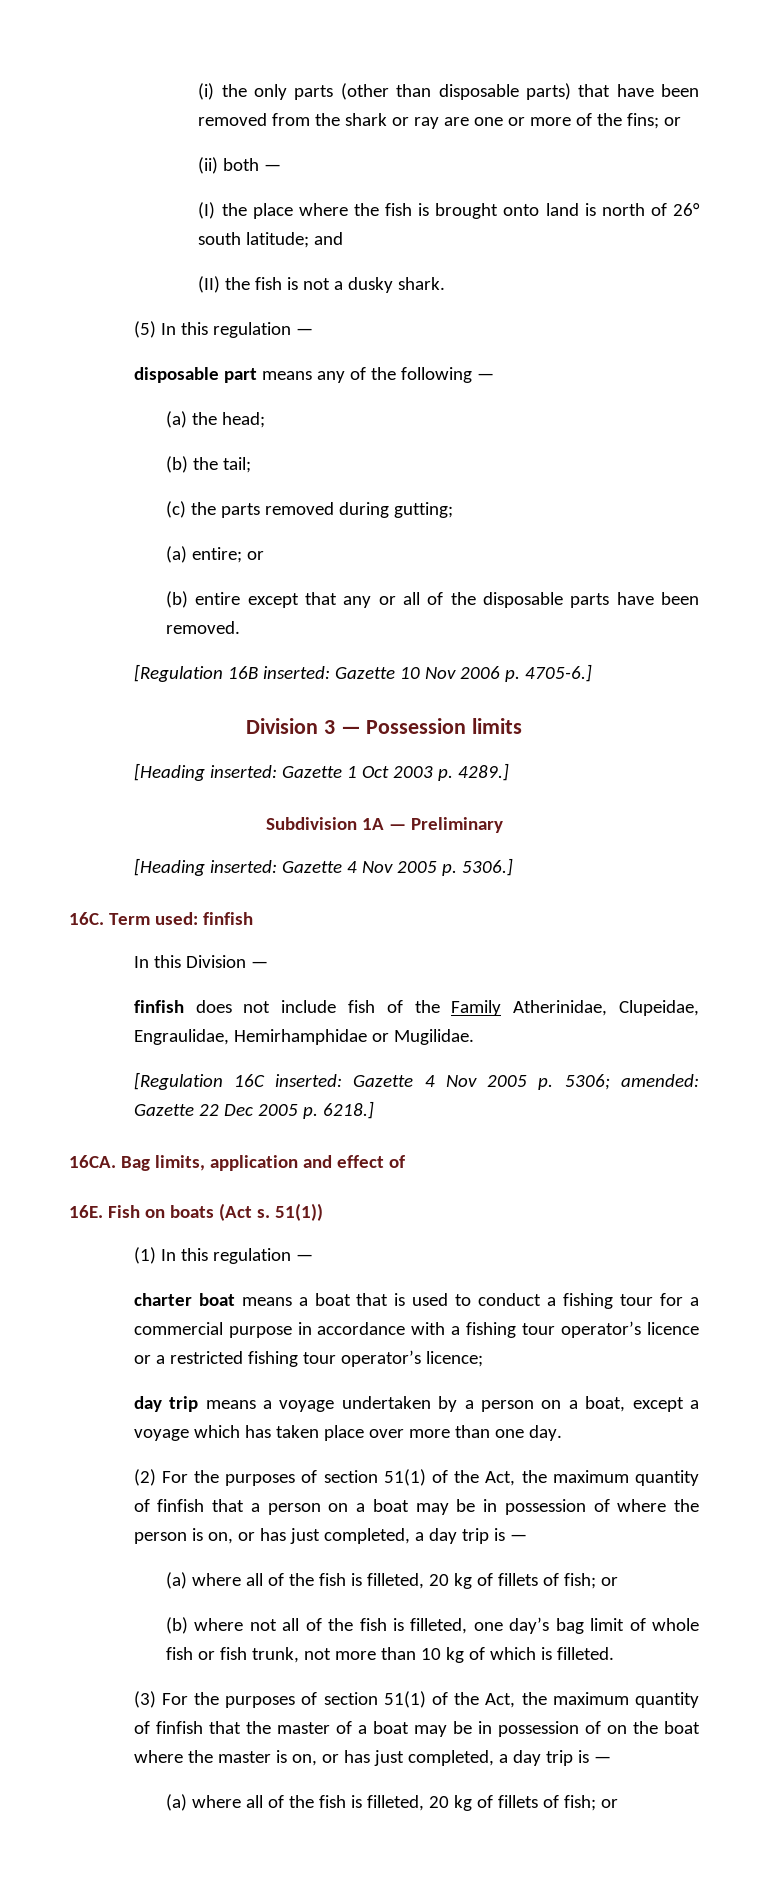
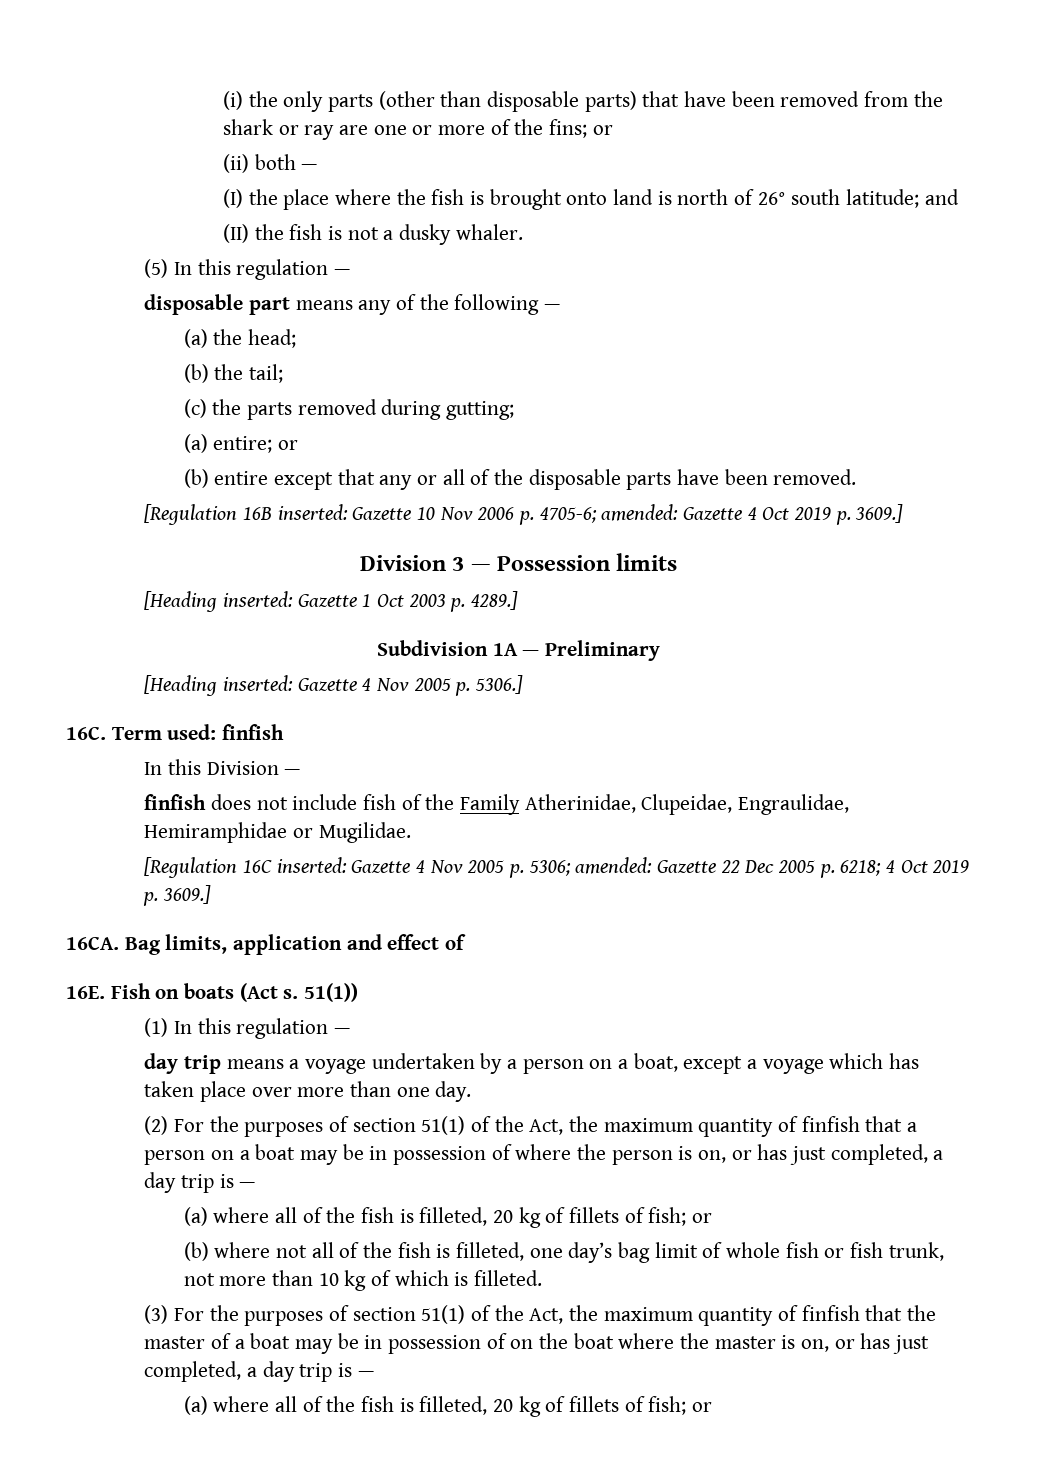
- (II) the fish is not a dusky shark.
+ (II) the fish is not a dusky whaler.
- [Regulation 16B inserted: Gazette 10 Nov 2006 p. 4705-6.]
+ [Regulation 16B inserted: Gazette 10 Nov 2006 p. 4705-6; amended: Gazette 4 Oct 2019 p. 3609.]
- finfish does not include fish of the Family Atherinidae, Clupeidae, Engraulidae, Hemirhamphidae or Mugilidae.
+ finfish does not include fish of the Family Atherinidae, Clupeidae, Engraulidae, Hemiramphidae or Mugilidae.
- [Regulation 16C inserted: Gazette 4 Nov 2005 p. 5306; amended: Gazette 22 Dec 2005 p. 6218.]
+ [Regulation 16C inserted: Gazette 4 Nov 2005 p. 5306; amended: Gazette 22 Dec 2005 p. 6218; 4 Oct 2019 p. 3609.]
- charter boat means a boat that is used to conduct a fishing tour for a commercial purpose in accordance with a fishing tour operator’s licence or a restricted fishing tour operator’s licence;

